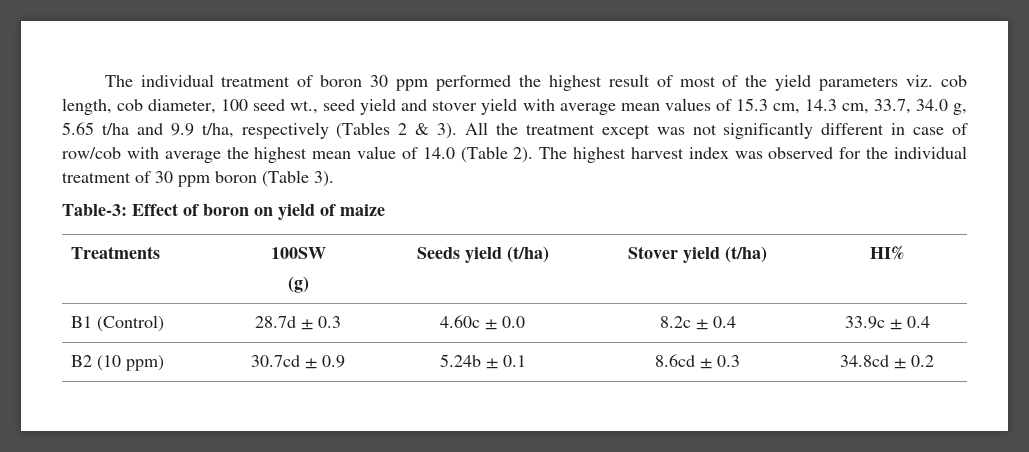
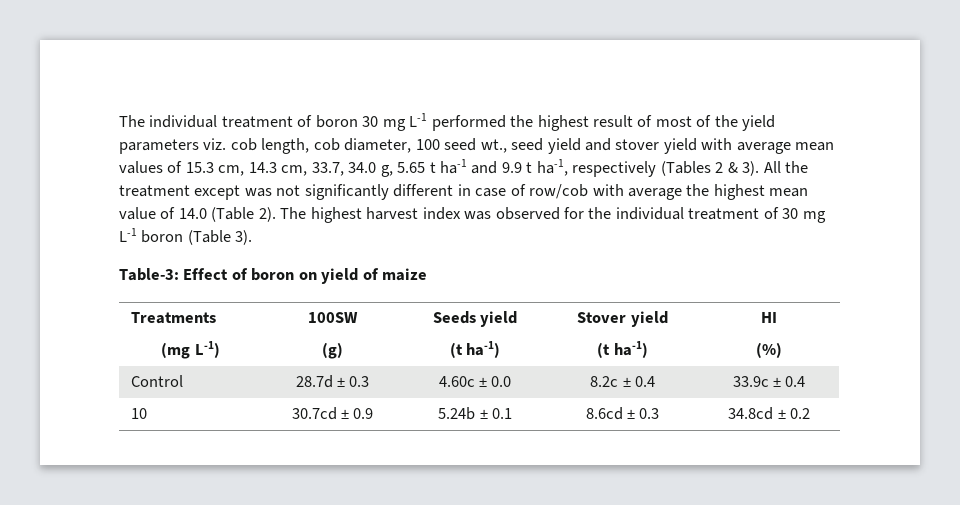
- The individual treatment of boron 30 ppm performed the highest result of most of the yield parameters viz. cob length, cob diameter, 100 seed wt., seed yield and stover yield with average mean values of 15.3 cm, 14.3 cm, 33.7, 34.0 g, 5.65 t/ha and 9.9 t/ha, respectively (Tables 2 & 3).
+ The individual treatment of boron 30 mg L-1 performed the highest result of most of the yield parameters viz. cob length, cob diameter, 100 seed wt., seed yield and stover yield with average mean values of 15.3 cm, 14.3 cm, 33.7, 34.0 g, 5.65 t ha-1 and 9.9 t ha-1, respectively (Tables 2 & 3).
- The highest harvest index was observed for the individual treatment of 30 ppm boron (Table 3).
+ The highest harvest index was observed for the individual treatment of 30 mg L-1 boron (Table 3).
- Treatments | 100SW
- (g) | Seeds yield (t/ha) | Stover yield (t/ha) | HI%
- B1 (Control) | 28.7d ± 0.3 | 4.60c ± 0.0 | 8.2c ± 0.4 | 33.9c ± 0.4
+ Treatments
+ (mg L-1) | 100SW
+ (g) | Seeds yield
+ (t ha-1) | Stover yield
+ (t ha-1) | HI
+ (%)
+ Control | 28.7d ± 0.3 | 4.60c ± 0.0 | 8.2c ± 0.4 | 33.9c ± 0.4
- B2 (10 ppm) | 30.7cd ± 0.9 | 5.24b ± 0.1 | 8.6cd ± 0.3 | 34.8cd ± 0.2
+ 10 | 30.7cd ± 0.9 | 5.24b ± 0.1 | 8.6cd ± 0.3 | 34.8cd ± 0.2

